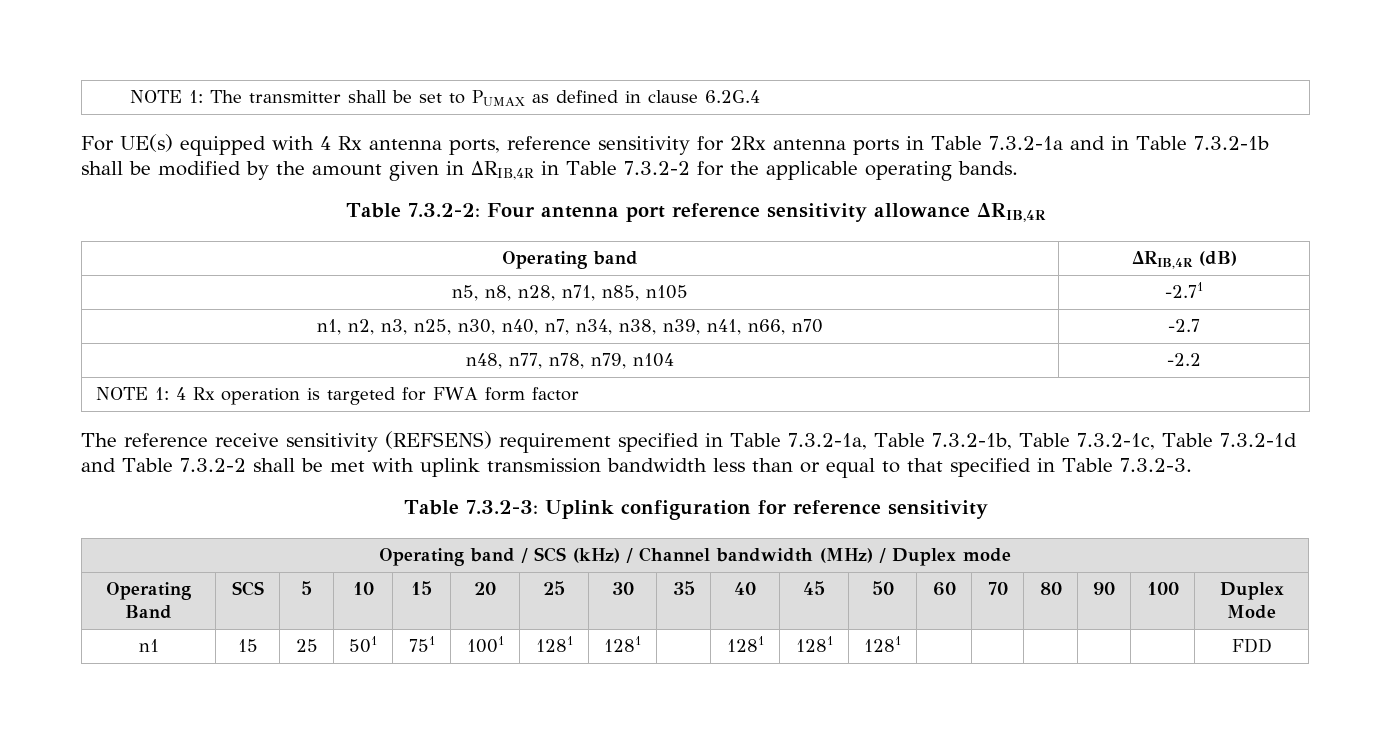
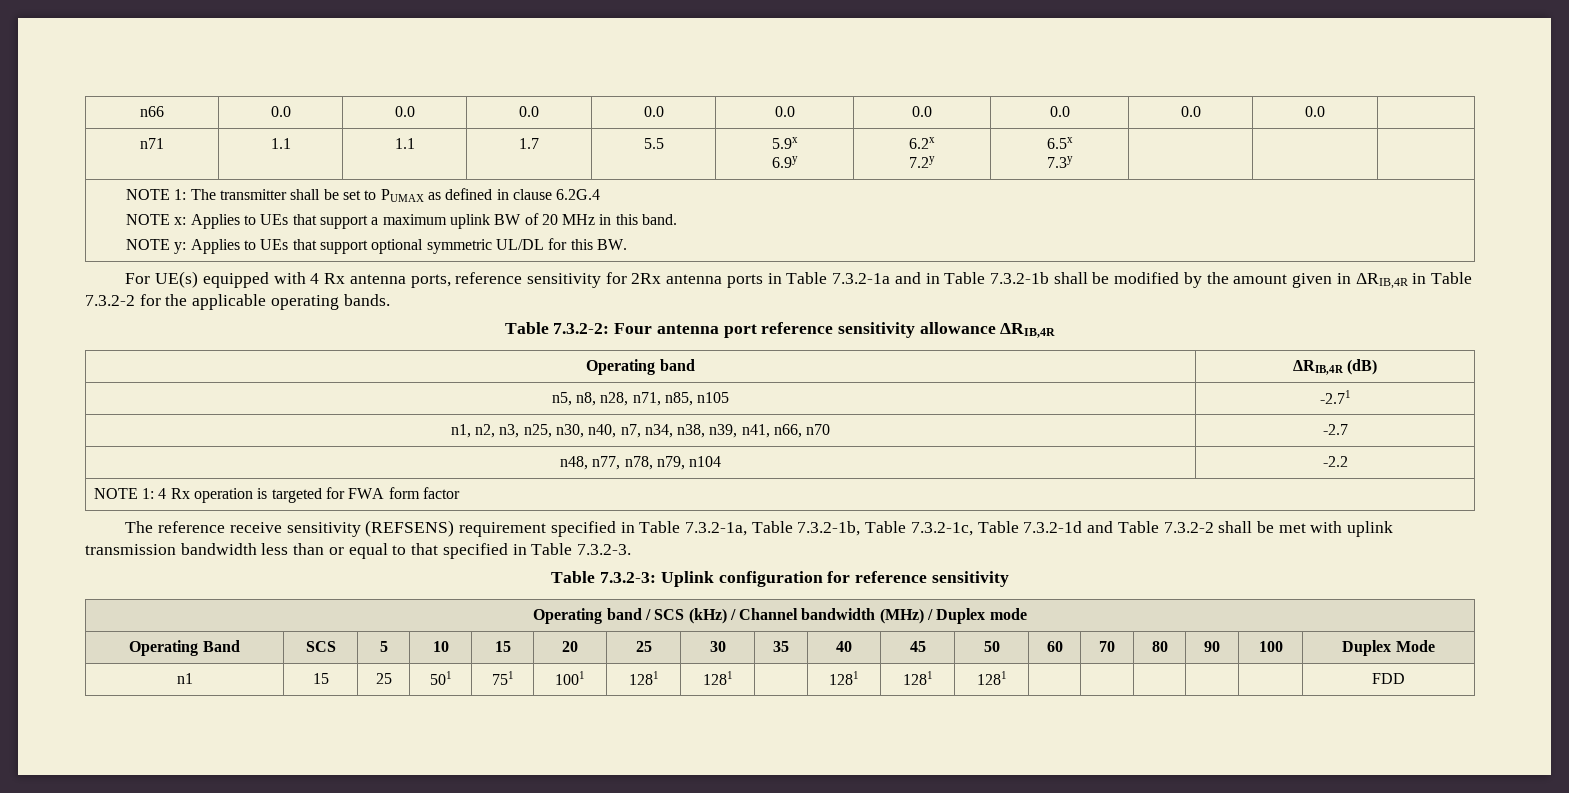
+ n66 | 0.0 | 0.0 | 0.0 | 0.0 | 0.0 | 0.0 | 0.0 | 0.0 | 0.0 |
+ n71 | 1.1 | 1.1 | 1.7 | 5.5 | 5.9x
+ 6.9y | 6.2x
+ 7.2y | 6.5x
+ 7.3y | | |
+ NOTE x: Applies to UEs that support a maximum uplink BW of 20 MHz in this band.
+ NOTE y: Applies to UEs that support optional symmetric UL/DL for this BW.

